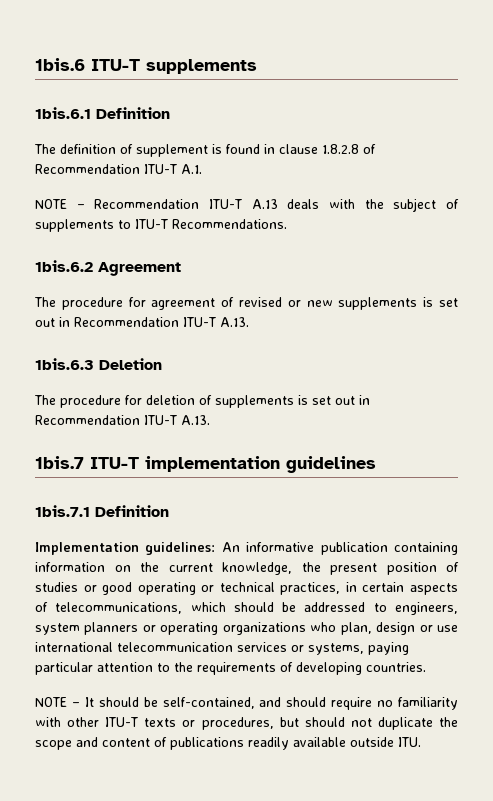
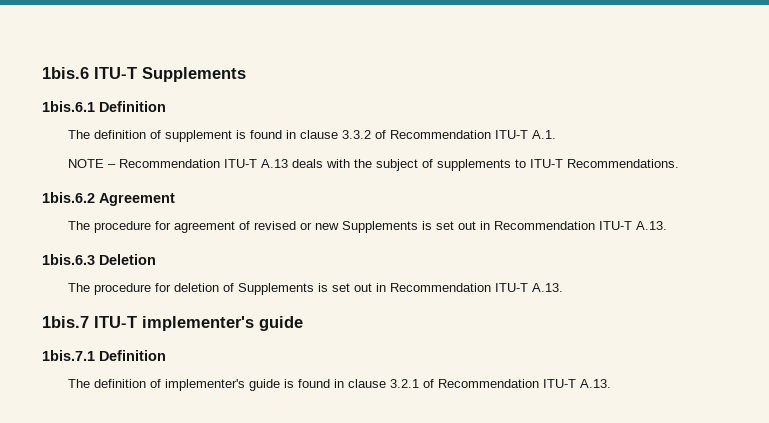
- 1bis.6 ITU-T supplements
+ 1bis.6 ITU-T Supplements
- The definition of supplement is found in clause 1.8.2.8 of Recommendation ITU-T A.1.
+ The definition of supplement is found in clause 3.3.2 of Recommendation ITU-T A.1.
- The procedure for agreement of revised or new supplements is set out in Recommendation ITU-T A.13.
+ The procedure for agreement of revised or new Supplements is set out in Recommendation ITU-T A.13.
- The procedure for deletion of supplements is set out in Recommendation ITU-T A.13.
+ The procedure for deletion of Supplements is set out in Recommendation ITU-T A.13.
- 1bis.7 ITU-T implementation guidelines
+ 1bis.7 ITU-T implementer's guide
- Implementation guidelines: An informative publication containing information on the current knowledge, the present position of studies or good operating or technical practices, in certain aspects of telecommunications, which should be addressed to engineers, system planners or operating organizations who plan, design or use international telecommunication services or systems, paying particular attention to the requirements of developing countries.
- NOTE – It should be self-contained, and should require no familiarity with other ITU-T texts or procedures, but should not duplicate the scope and content of publications readily available outside ITU.
+ The definition of implementer's guide is found in clause 3.2.1 of Recommendation ITU-T A.13.

